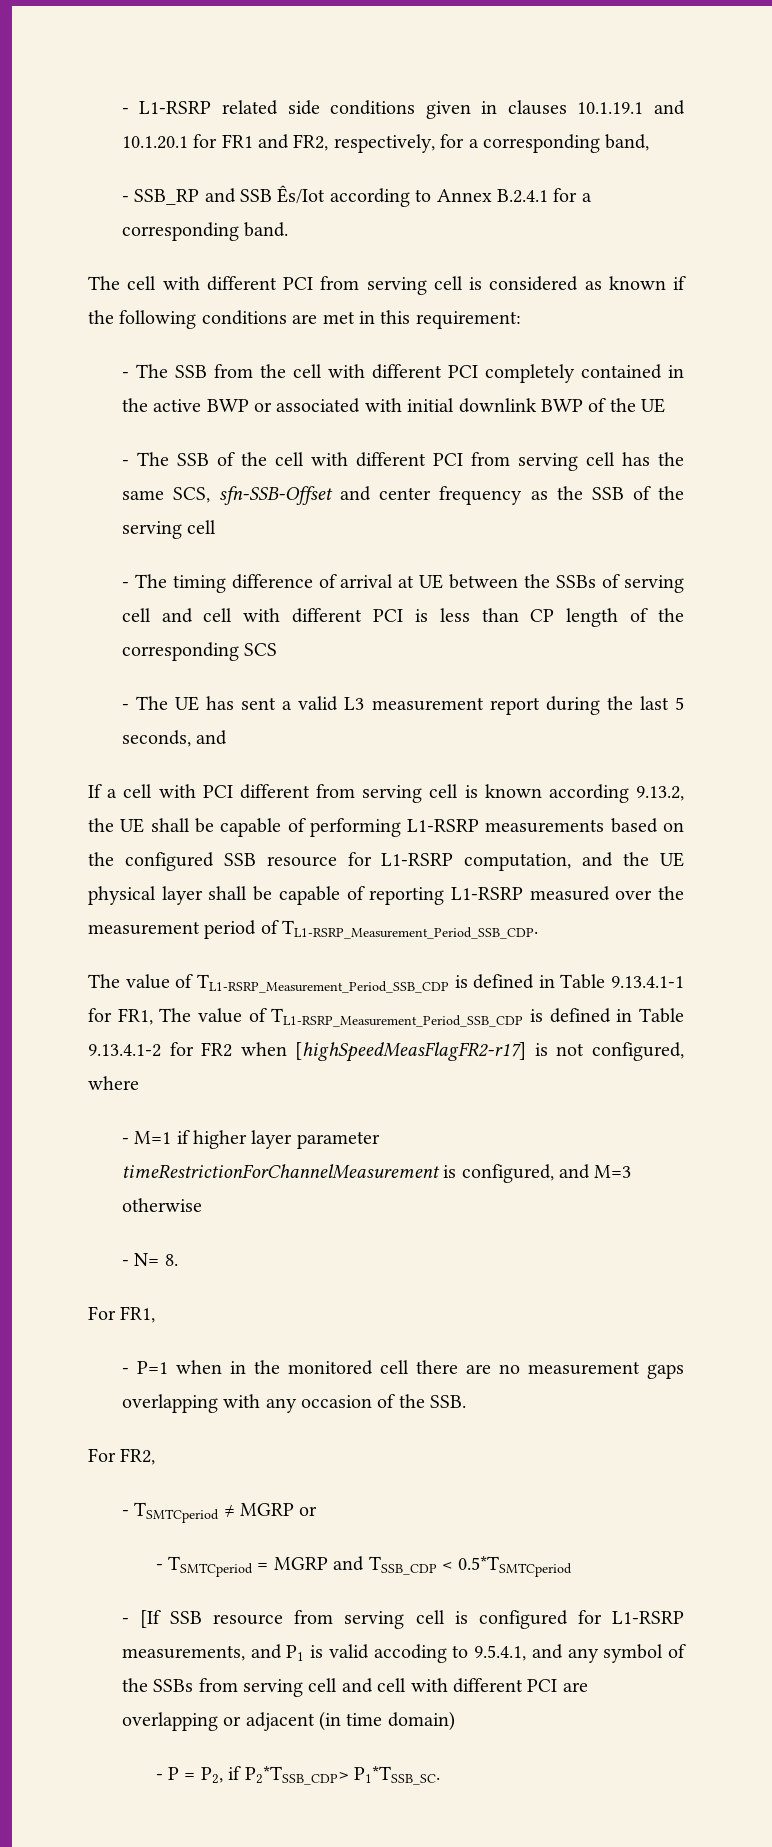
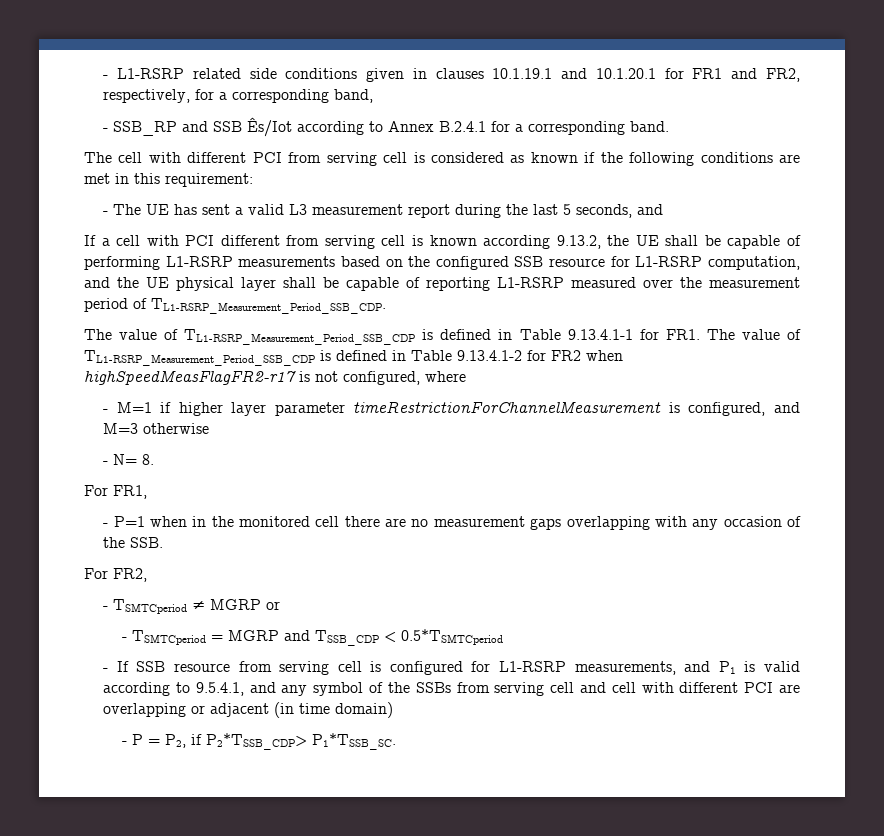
- - The SSB from the cell with different PCI completely contained in the active BWP or associated with initial downlink BWP of the UE
- - The SSB of the cell with different PCI from serving cell has the same SCS, sfn-SSB-Offset and center frequency as the SSB of the serving cell
- - The timing difference of arrival at UE between the SSBs of serving cell and cell with different PCI is less than CP length of the corresponding SCS
- The value of TL1-RSRP_Measurement_Period_SSB_CDP is defined in Table 9.13.4.1-1 for FR1, The value of TL1-RSRP_Measurement_Period_SSB_CDP is defined in Table 9.13.4.1-2 for FR2 when [highSpeedMeasFlagFR2-r17] is not configured, where
+ The value of TL1-RSRP_Measurement_Period_SSB_CDP is defined in Table 9.13.4.1-1 for FR1. The value of TL1-RSRP_Measurement_Period_SSB_CDP is defined in Table 9.13.4.1-2 for FR2 when highSpeedMeasFlagFR2-r17 is not configured, where
- - [If SSB resource from serving cell is configured for L1-RSRP measurements, and P1 is valid accoding to 9.5.4.1, and any symbol of the SSBs from serving cell and cell with different PCI are overlapping or adjacent (in time domain)
+ - If SSB resource from serving cell is configured for L1-RSRP measurements, and P1 is valid according to 9.5.4.1, and any symbol of the SSBs from serving cell and cell with different PCI are overlapping or adjacent (in time domain)

